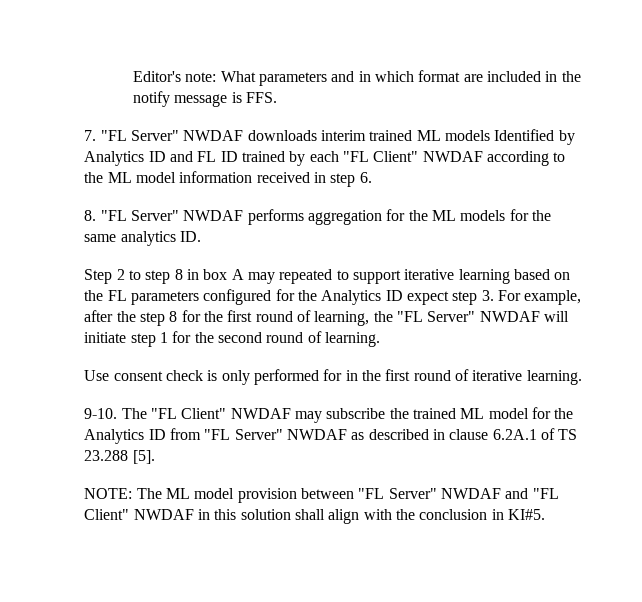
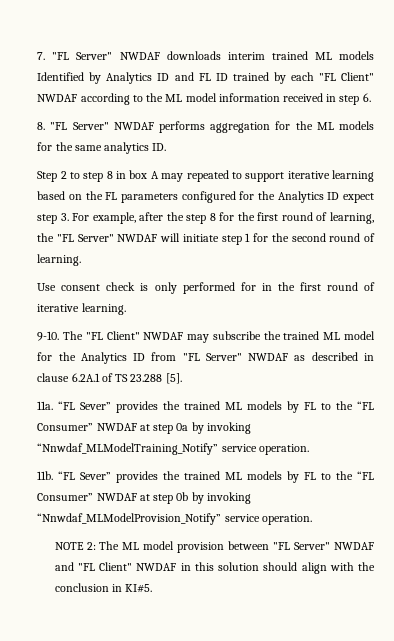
- Editor's note: What parameters and in which format are included in the notify message is FFS.
- NOTE: The ML model provision between "FL Server" NWDAF and "FL Client" NWDAF in this solution shall align with the conclusion in KI#5.
+ 11a. “FL Sever” provides the trained ML models by FL to the “FL Consumer” NWDAF at step 0a by invoking “Nnwdaf_MLModelTraining_Notify” service operation.
+ 11b. “FL Sever” provides the trained ML models by FL to the “FL Consumer” NWDAF at step 0b by invoking “Nnwdaf_MLModelProvision_Notify” service operation.
+ NOTE 2: The ML model provision between "FL Server" NWDAF and "FL Client" NWDAF in this solution should align with the conclusion in KI#5.

